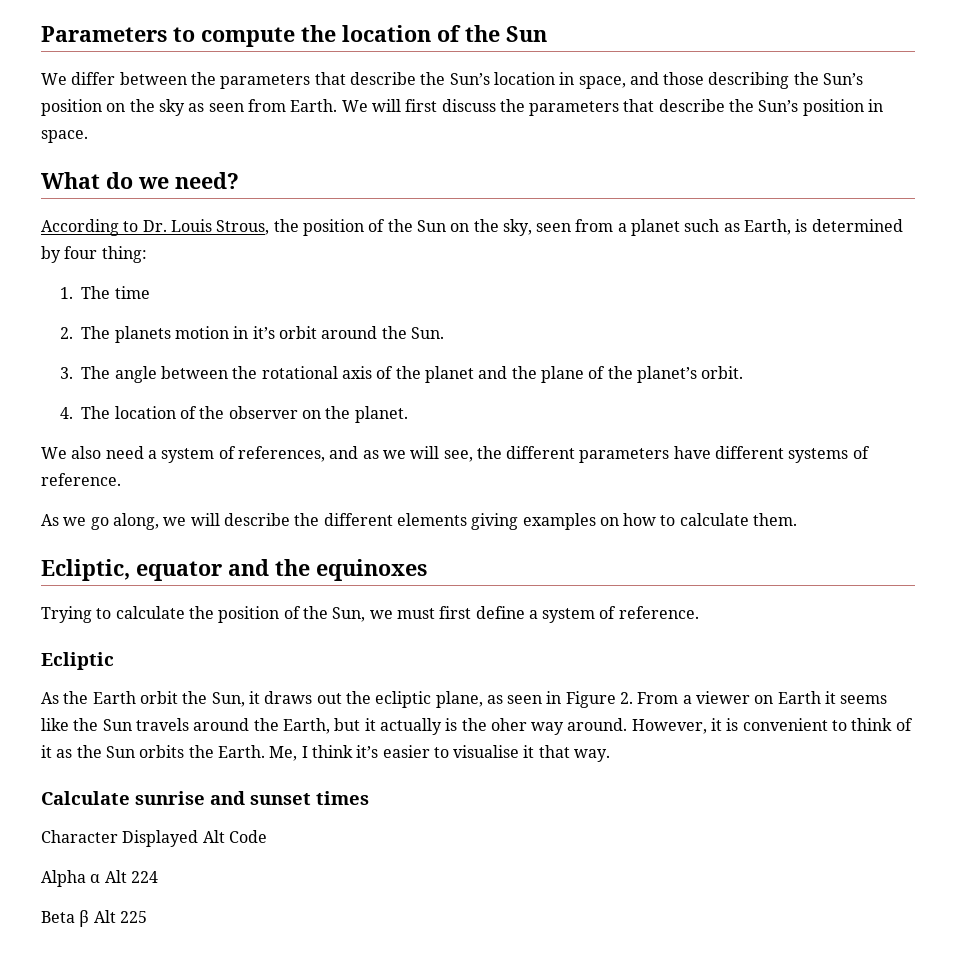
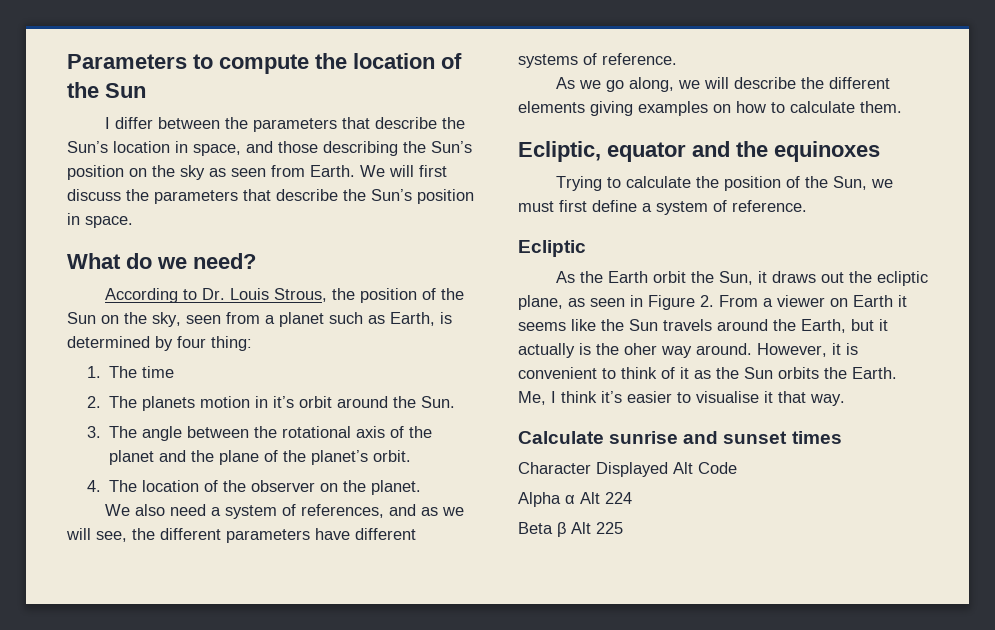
- We differ between the parameters that describe the Sun’s location in space, and those describing the Sun’s position on the sky as seen from Earth.
+ I differ between the parameters that describe the Sun’s location in space, and those describing the Sun’s position on the sky as seen from Earth.

